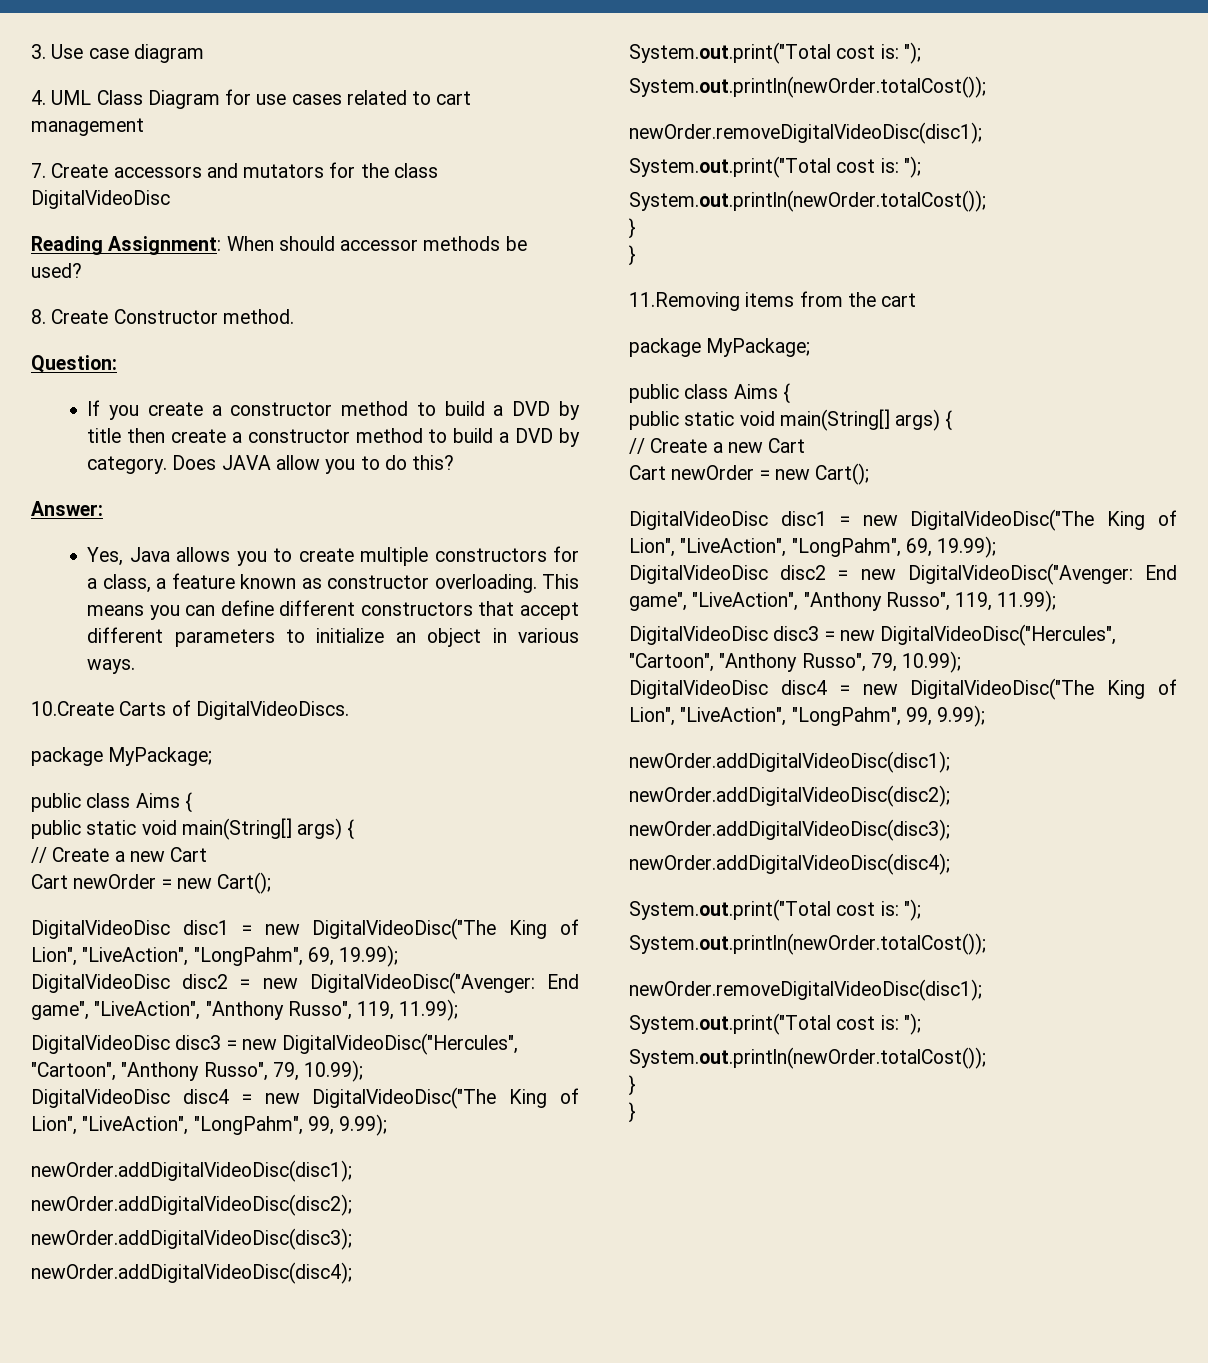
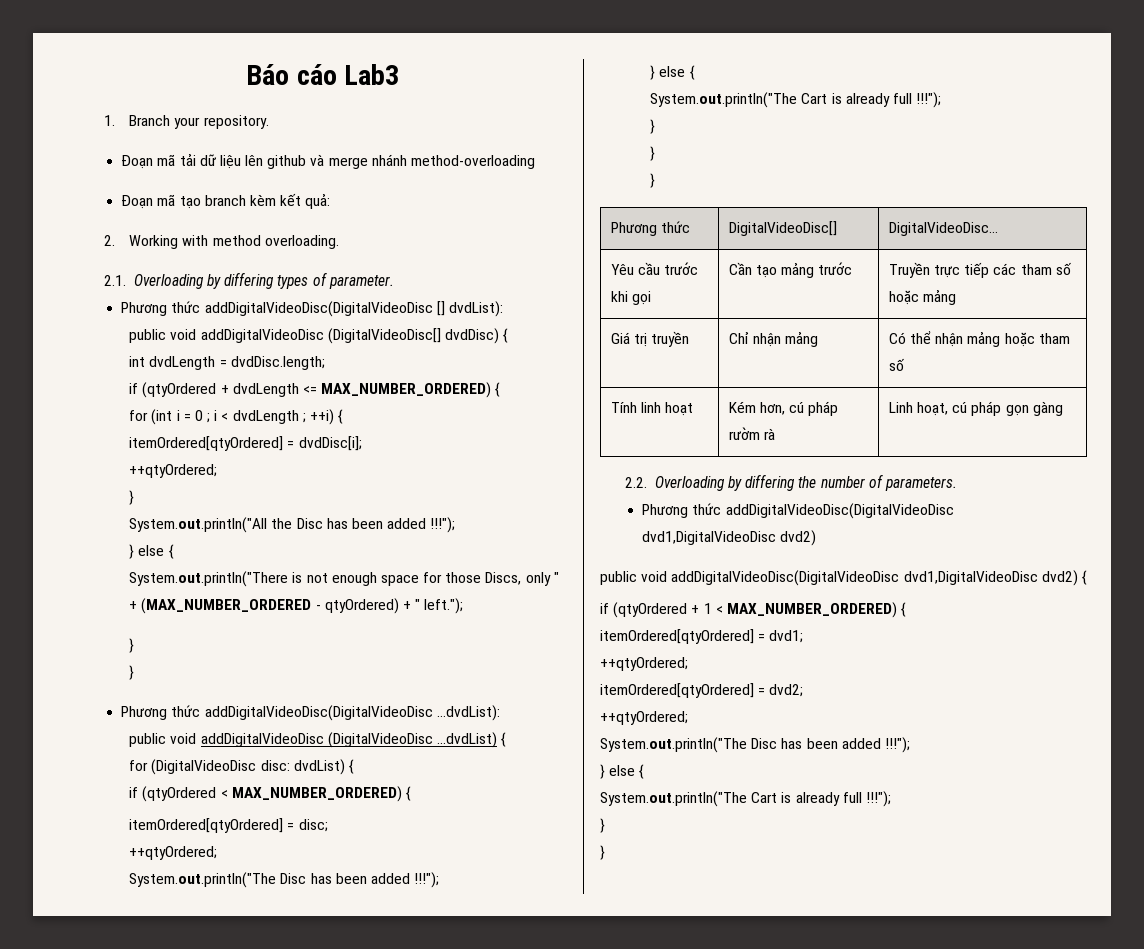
- 3. Use case diagram
- 4. UML Class Diagram for use cases related to cart management
- 7. Create accessors and mutators for the class DigitalVideoDisc
- Reading Assignment: When should accessor methods be used?
- 8. Create Constructor method.
- Question:
- If you create a constructor method to build a DVD by title then create a constructor method to build a DVD by category. Does JAVA allow you to do this?
- Answer:
- Yes, Java allows you to create multiple constructors for a class, a feature known as constructor overloading. This means you can define different constructors that accept different parameters to initialize an object in various ways.
- 10.Create Carts of DigitalVideoDiscs.
- package MyPackage;
- public class Aims {
- public static void main(String[] args) {
- // Create a new Cart
- Cart newOrder = new Cart();
- DigitalVideoDisc disc1 = new DigitalVideoDisc("The King of Lion", "LiveAction", "LongPahm", 69, 19.99);
- DigitalVideoDisc disc2 = new DigitalVideoDisc("Avenger: End game", "LiveAction", "Anthony Russo", 119, 11.99);
- DigitalVideoDisc disc3 = new DigitalVideoDisc("Hercules", "Cartoon", "Anthony Russo", 79, 10.99);
- DigitalVideoDisc disc4 = new DigitalVideoDisc("The King of Lion", "LiveAction", "LongPahm", 99, 9.99);
- newOrder.addDigitalVideoDisc(disc1);
- newOrder.addDigitalVideoDisc(disc2);
- newOrder.addDigitalVideoDisc(disc3);
- newOrder.addDigitalVideoDisc(disc4);
- System.out.print("Total cost is: ");
- System.out.println(newOrder.totalCost());
- newOrder.removeDigitalVideoDisc(disc1);
- System.out.print("Total cost is: ");
- System.out.println(newOrder.totalCost());
+ Báo cáo Lab3
+ 1. Branch your repository.
+ Đoạn mã tải dữ liệu lên github và merge nhánh method-overloading
+ Đoạn mã tạo branch kèm kết quả:
+ 2. Working with method overloading.
+ 2.1. Overloading by differing types of parameter.
+ Phương thức addDigitalVideoDisc(DigitalVideoDisc [] dvdList):
+ public void addDigitalVideoDisc (DigitalVideoDisc[] dvdDisc) {
+ int dvdLength = dvdDisc.length;
+ if (qtyOrdered + dvdLength <= MAX_NUMBER_ORDERED) {
+ for (int i = 0 ; i < dvdLength ; ++i) {
+ itemOrdered[qtyOrdered] = dvdDisc[i];
+ ++qtyOrdered;
+ }
+ System.out.println("All the Disc has been added !!!");
+ } else {
+ System.out.println("There is not enough space for those Discs, only " + (MAX_NUMBER_ORDERED - qtyOrdered) + " left.");
  }
  }
- 11.Removing items from the cart
- package MyPackage;
- public class Aims {
- public static void main(String[] args) {
- // Create a new Cart
- Cart newOrder = new Cart();
- DigitalVideoDisc disc1 = new DigitalVideoDisc("The King of Lion", "LiveAction", "LongPahm", 69, 19.99);
- DigitalVideoDisc disc2 = new DigitalVideoDisc("Avenger: End game", "LiveAction", "Anthony Russo", 119, 11.99);
- DigitalVideoDisc disc3 = new DigitalVideoDisc("Hercules", "Cartoon", "Anthony Russo", 79, 10.99);
- DigitalVideoDisc disc4 = new DigitalVideoDisc("The King of Lion", "LiveAction", "LongPahm", 99, 9.99);
- newOrder.addDigitalVideoDisc(disc1);
- newOrder.addDigitalVideoDisc(disc2);
- newOrder.addDigitalVideoDisc(disc3);
- newOrder.addDigitalVideoDisc(disc4);
- System.out.print("Total cost is: ");
- System.out.println(newOrder.totalCost());
- newOrder.removeDigitalVideoDisc(disc1);
- System.out.print("Total cost is: ");
- System.out.println(newOrder.totalCost());
+ Phương thức addDigitalVideoDisc(DigitalVideoDisc …dvdList):
+ public void addDigitalVideoDisc (DigitalVideoDisc ...dvdList) {
+ for (DigitalVideoDisc disc: dvdList) {
+ if (qtyOrdered < MAX_NUMBER_ORDERED) {
+ itemOrdered[qtyOrdered] = disc;
+ ++qtyOrdered;
+ System.out.println("The Disc has been added !!!");
+ } else {
+ System.out.println("The Cart is already full !!!");
+ }
+ }
+ }
+ Phương thức | DigitalVideoDisc[] | DigitalVideoDisc…
+ Yêu cầu trước khi gọi | Cần tạo mảng trước | Truyền trực tiếp các tham số hoặc mảng
+ Giá trị truyền | Chỉ nhận mảng | Có thể nhận mảng hoặc tham số
+ Tính linh hoạt | Kém hơn, cú pháp rườm rà | Linh hoạt, cú pháp gọn gàng
+ 2.2. Overloading by differing the number of parameters.
+ Phương thức addDigitalVideoDisc(DigitalVideoDisc dvd1,DigitalVideoDisc dvd2)
+ public void addDigitalVideoDisc(DigitalVideoDisc dvd1,DigitalVideoDisc dvd2) {
+ if (qtyOrdered + 1 < MAX_NUMBER_ORDERED) {
+ itemOrdered[qtyOrdered] = dvd1;
+ ++qtyOrdered;
+ itemOrdered[qtyOrdered] = dvd2;
+ ++qtyOrdered;
+ System.out.println("The Disc has been added !!!");
+ } else {
+ System.out.println("The Cart is already full !!!");

